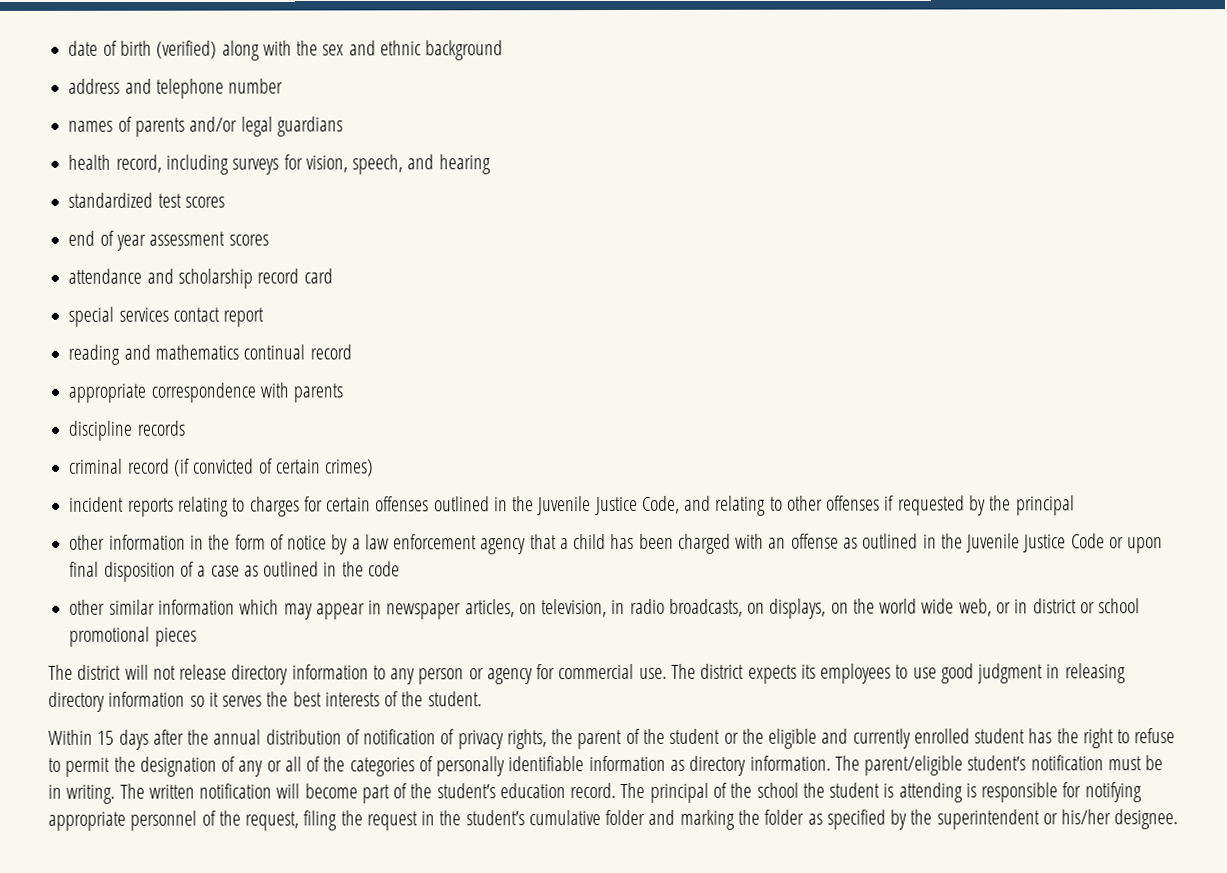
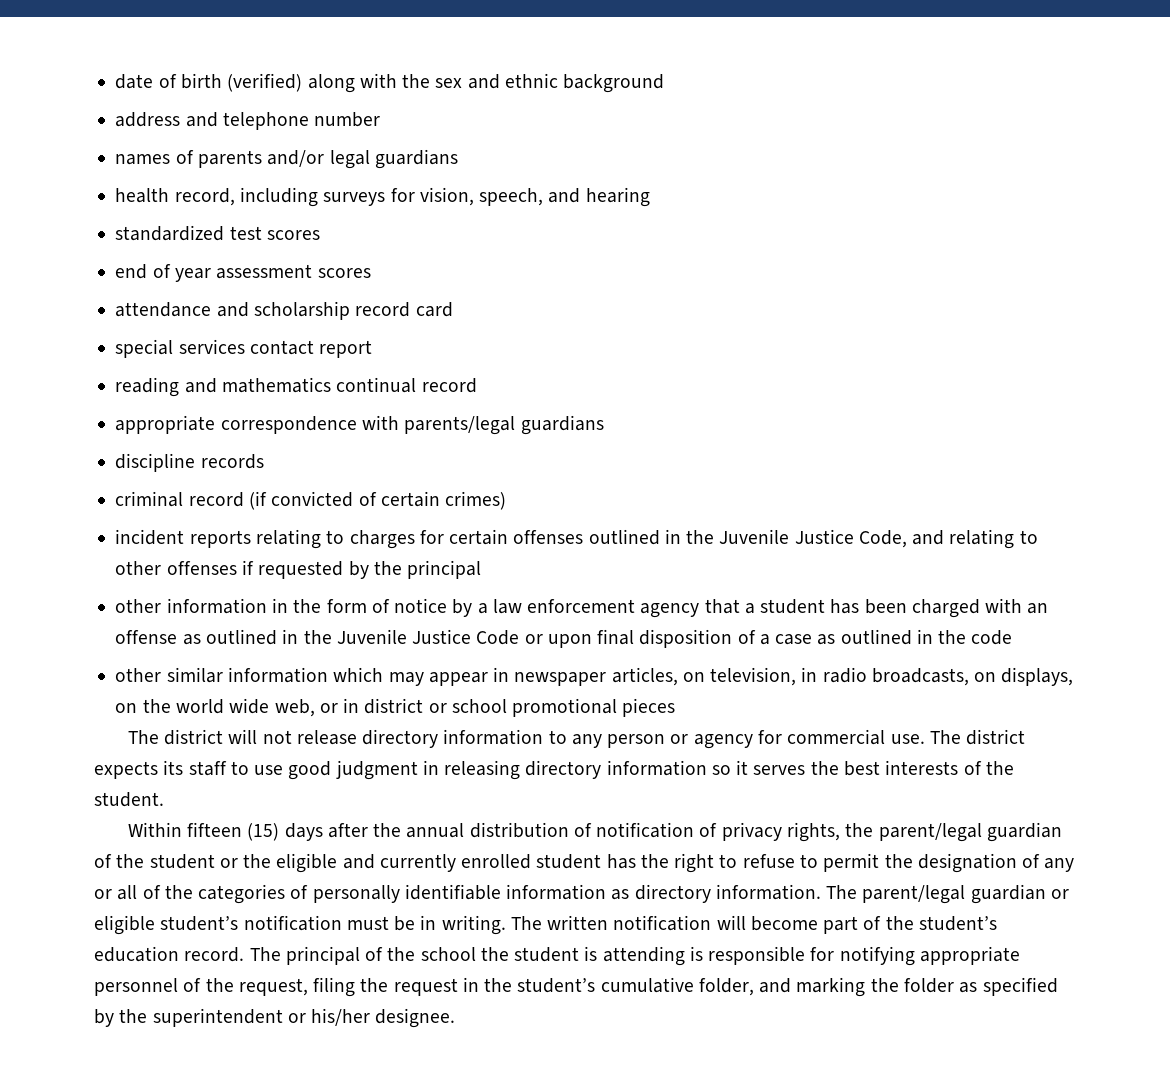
- appropriate correspondence with parents
+ appropriate correspondence with parents/legal guardians
- other information in the form of notice by a law enforcement agency that a child has been charged with an offense as outlined in the Juvenile Justice Code or upon final disposition of a case as outlined in the code
+ other information in the form of notice by a law enforcement agency that a student has been charged with an offense as outlined in the Juvenile Justice Code or upon final disposition of a case as outlined in the code
- The district expects its employees to use good judgment in releasing directory information so it serves the best interests of the student.
+ The district expects its staff to use good judgment in releasing directory information so it serves the best interests of the student.
- Within 15 days after the annual distribution of notification of privacy rights, the parent of the student or the eligible and currently enrolled student has the right to refuse to permit the designation of any or all of the categories of personally identifiable information as directory information.
+ Within fifteen (15) days after the annual distribution of notification of privacy rights, the parent/legal guardian of the student or the eligible and currently enrolled student has the right to refuse to permit the designation of any or all of the categories of personally identifiable information as directory information.
- The parent/eligible student’s notification must be in writing.
+ The parent/legal guardian or eligible student’s notification must be in writing.
- The principal of the school the student is attending is responsible for notifying appropriate personnel of the request, filing the request in the student’s cumulative folder and marking the folder as specified by the superintendent or his/her designee.
+ The principal of the school the student is attending is responsible for notifying appropriate personnel of the request, filing the request in the student’s cumulative folder, and marking the folder as specified by the superintendent or his/her designee.

